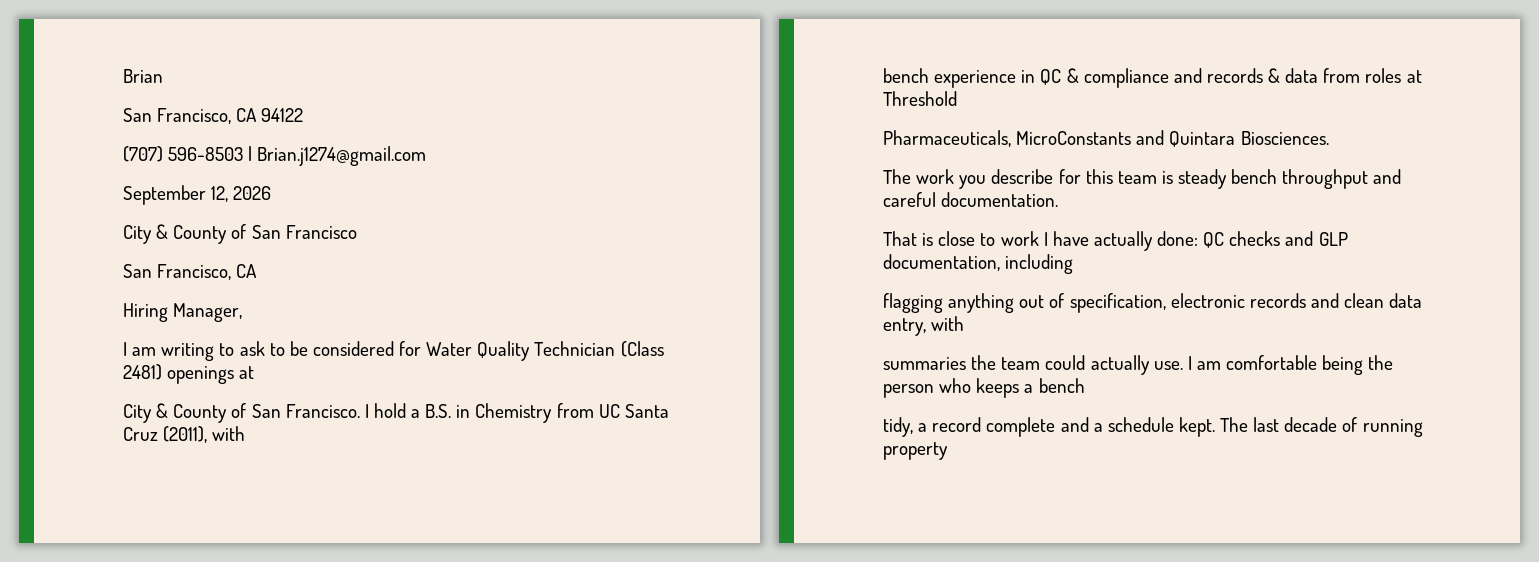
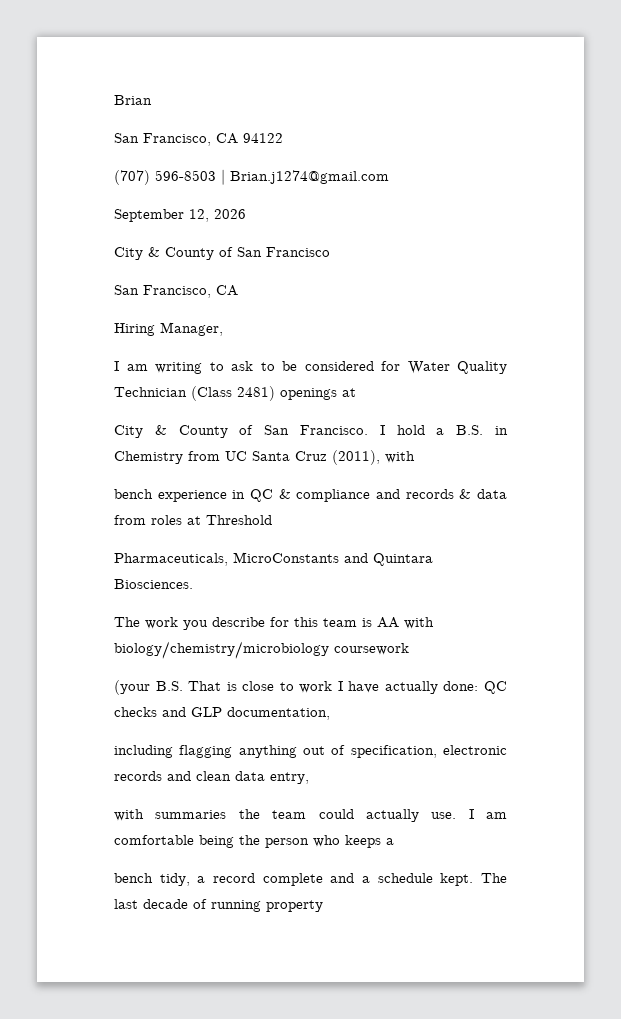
- The work you describe for this team is steady bench throughput and careful documentation.
- That is close to work I have actually done: QC checks and GLP documentation, including
- flagging anything out of specification, electronic records and clean data entry, with
- summaries the team could actually use.
+ The work you describe for this team is AA with biology/chemistry/microbiology coursework
+ (your B.S. That is close to work I have actually done: QC checks and GLP documentation,
+ including flagging anything out of specification, electronic records and clean data entry,
+ with summaries the team could actually use.
- I am comfortable being the person who keeps a bench
- tidy, a record complete and a schedule kept.
+ I am comfortable being the person who keeps a
+ bench tidy, a record complete and a schedule kept.

